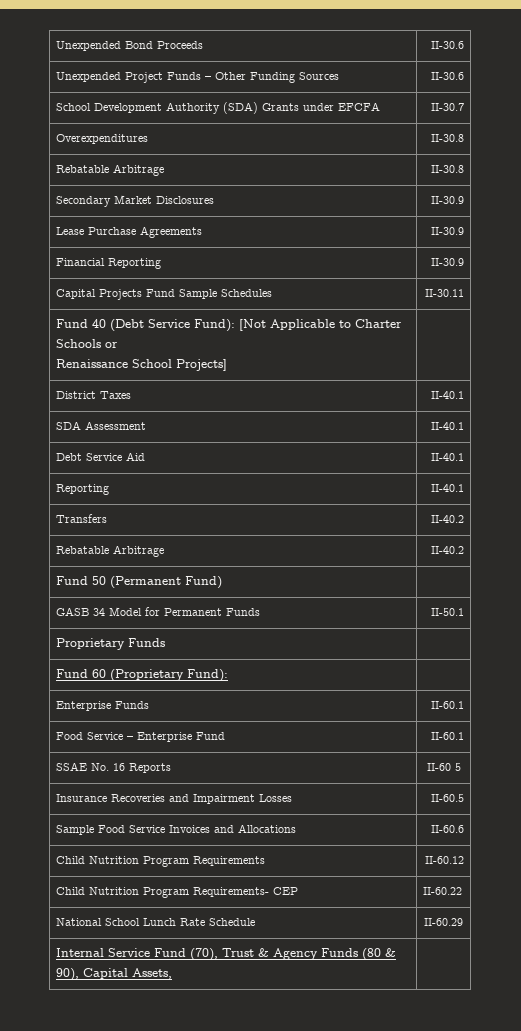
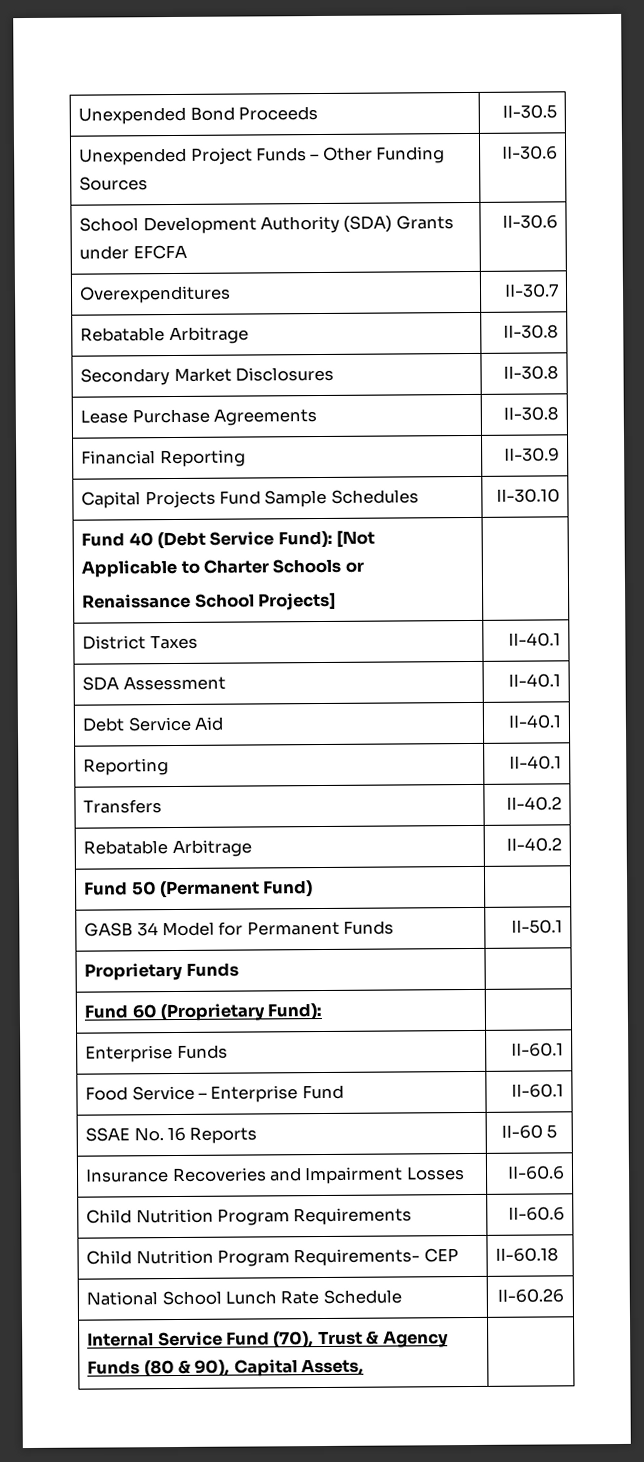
- Unexpended Bond Proceeds | II-30.6
+ Unexpended Bond Proceeds | II-30.5
- School Development Authority (SDA) Grants under EFCFA | II-30.7
+ School Development Authority (SDA) Grants under EFCFA | II-30.6
- Overexpenditures | II-30.8
+ Overexpenditures | II-30.7
- Secondary Market Disclosures | II-30.9
+ Secondary Market Disclosures | II-30.8
- Lease Purchase Agreements | II-30.9
+ Lease Purchase Agreements | II-30.8
- Capital Projects Fund Sample Schedules | II-30.11
+ Capital Projects Fund Sample Schedules | II-30.10
- Insurance Recoveries and Impairment Losses | II-60.5
- Sample Food Service Invoices and Allocations | II-60.6
+ Insurance Recoveries and Impairment Losses | II-60.6
- Child Nutrition Program Requirements | II-60.12
+ Child Nutrition Program Requirements | II-60.6
- Child Nutrition Program Requirements- CEP | II-60.22
+ Child Nutrition Program Requirements- CEP | II-60.18
- National School Lunch Rate Schedule | II-60.29
+ National School Lunch Rate Schedule | II-60.26

